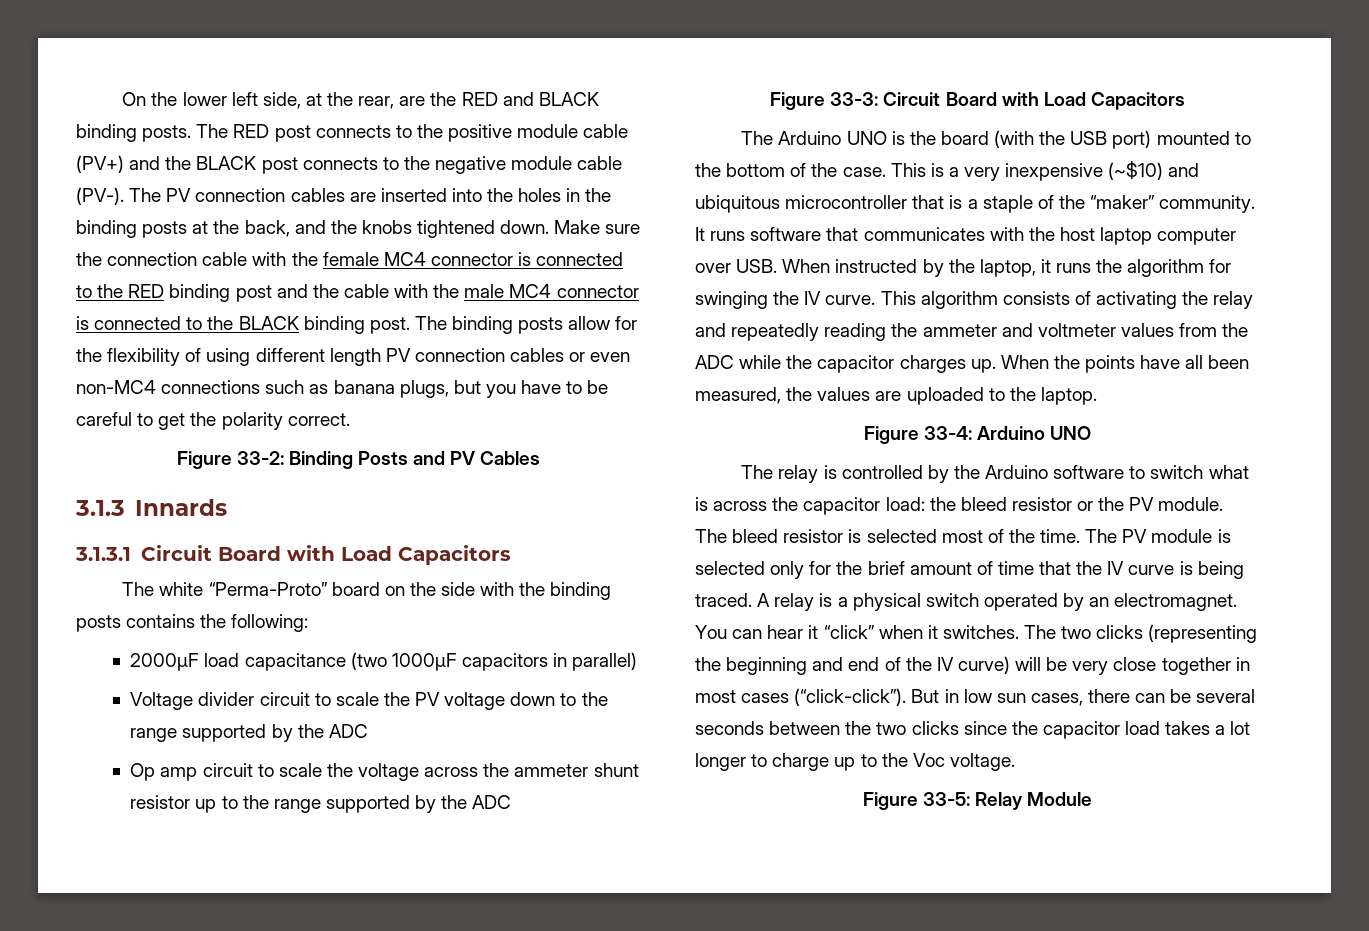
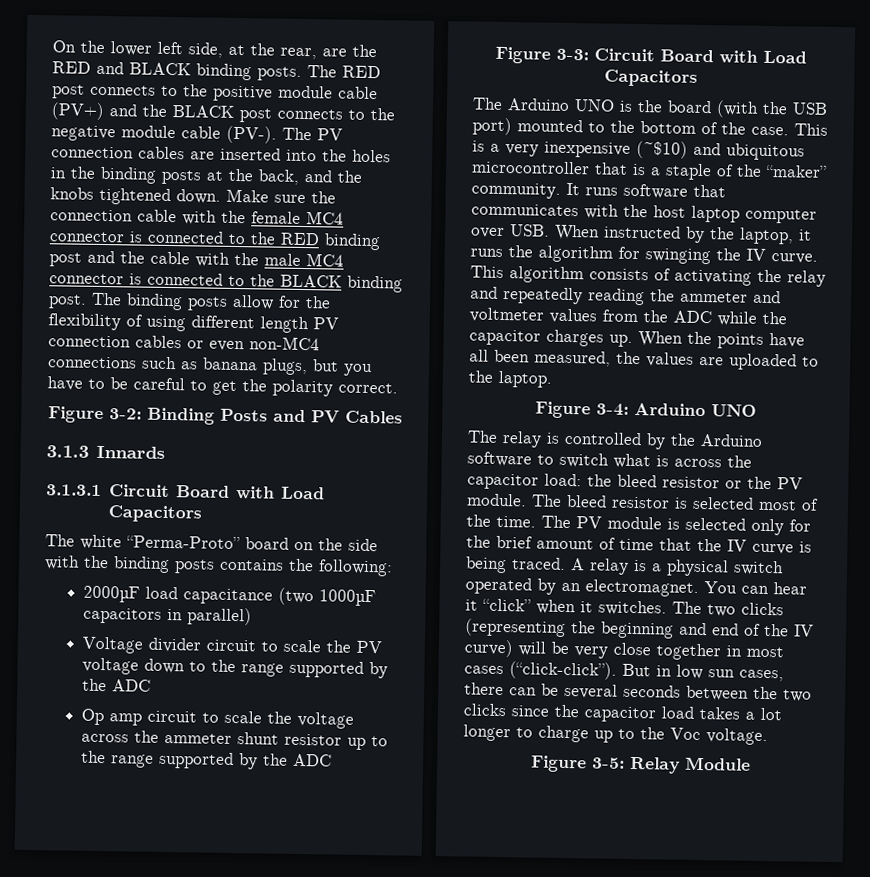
- Figure 33-2: Binding Posts and PV Cables
+ Figure 3-2: Binding Posts and PV Cables
- Figure 33-3: Circuit Board with Load Capacitors
+ Figure 3-3: Circuit Board with Load Capacitors
- Figure 33-4: Arduino UNO
+ Figure 3-4: Arduino UNO
- Figure 33-5: Relay Module
+ Figure 3-5: Relay Module

